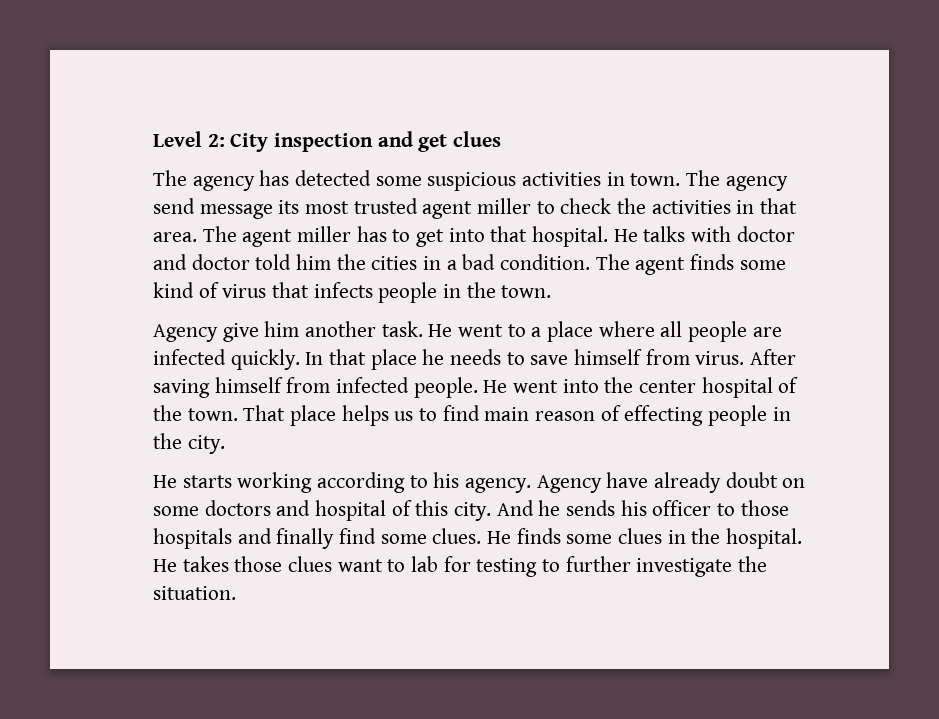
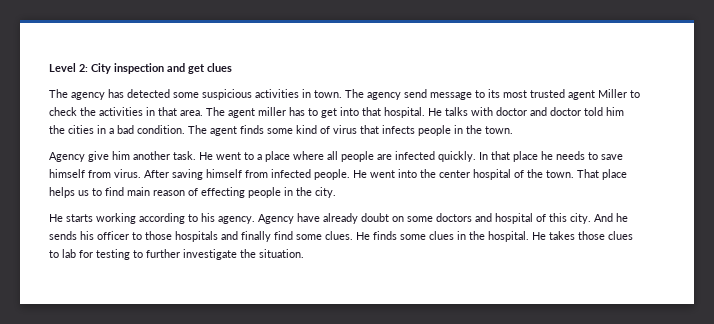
- The agency send message its most trusted agent miller to check the activities in that area.
+ The agency send message to its most trusted agent Miller to check the activities in that area.
- He takes those clues want to lab for testing to further investigate the situation.
+ He takes those clues to lab for testing to further investigate the situation.

